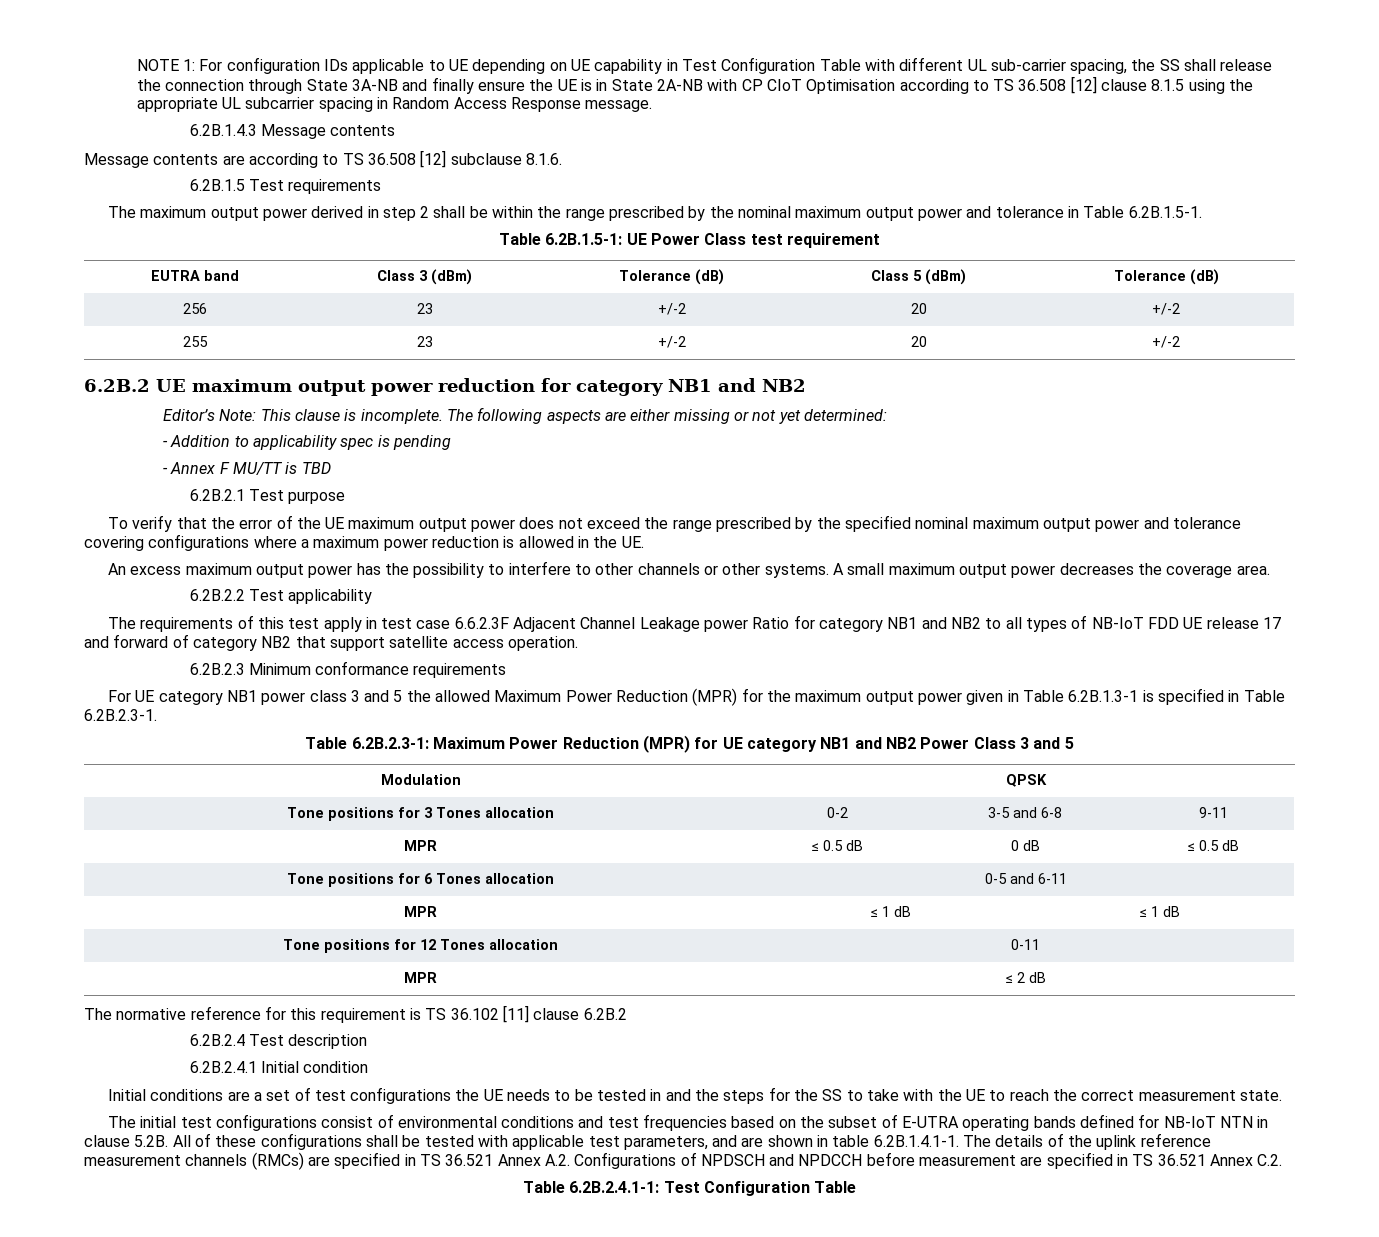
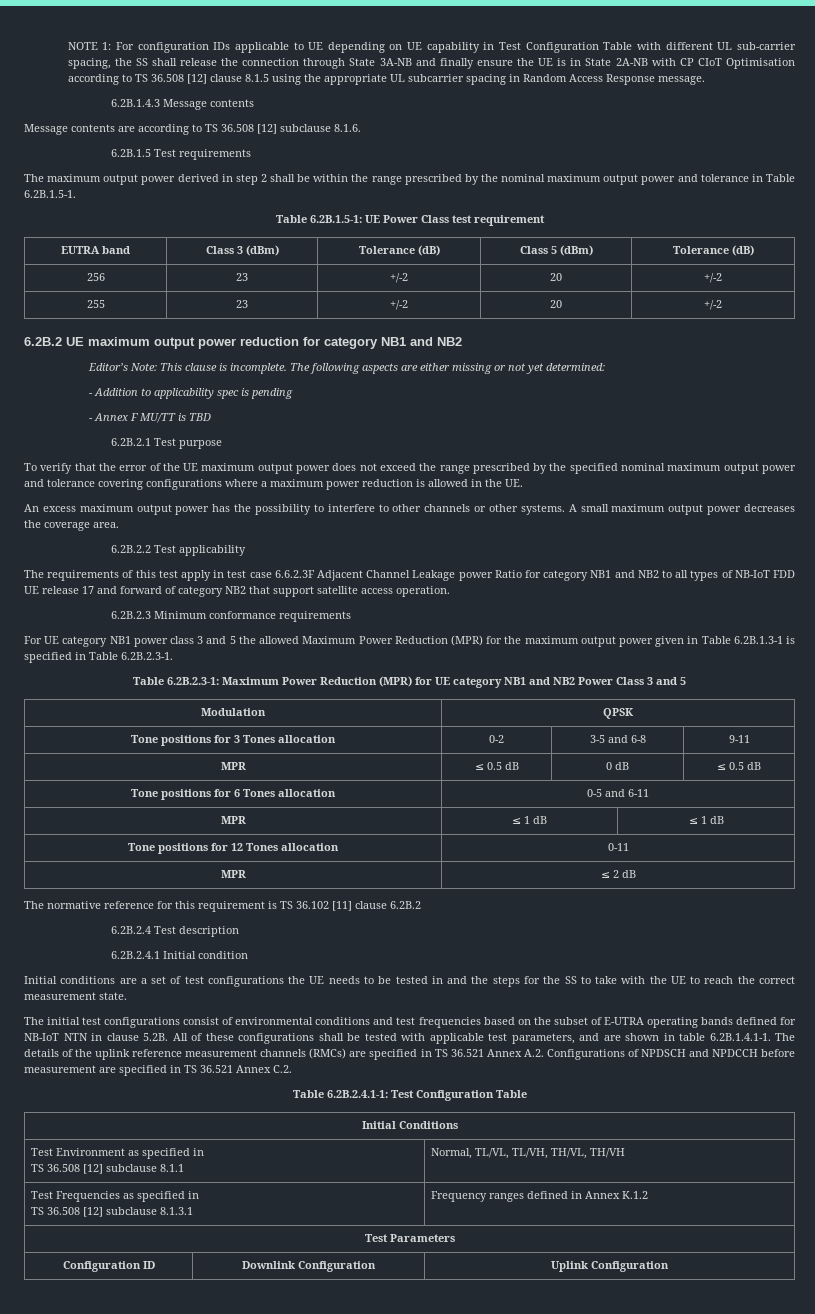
+ Initial Conditions
+ Test Environment as specified in
+ TS 36.508 [12] subclause 8.1.1 | Normal, TL/VL, TL/VH, TH/VL, TH/VH
+ Test Frequencies as specified in
+ TS 36.508 [12] subclause 8.1.3.1 | Frequency ranges defined in Annex K.1.2
+ Test Parameters
+ Configuration ID | Downlink Configuration | Uplink Configuration

